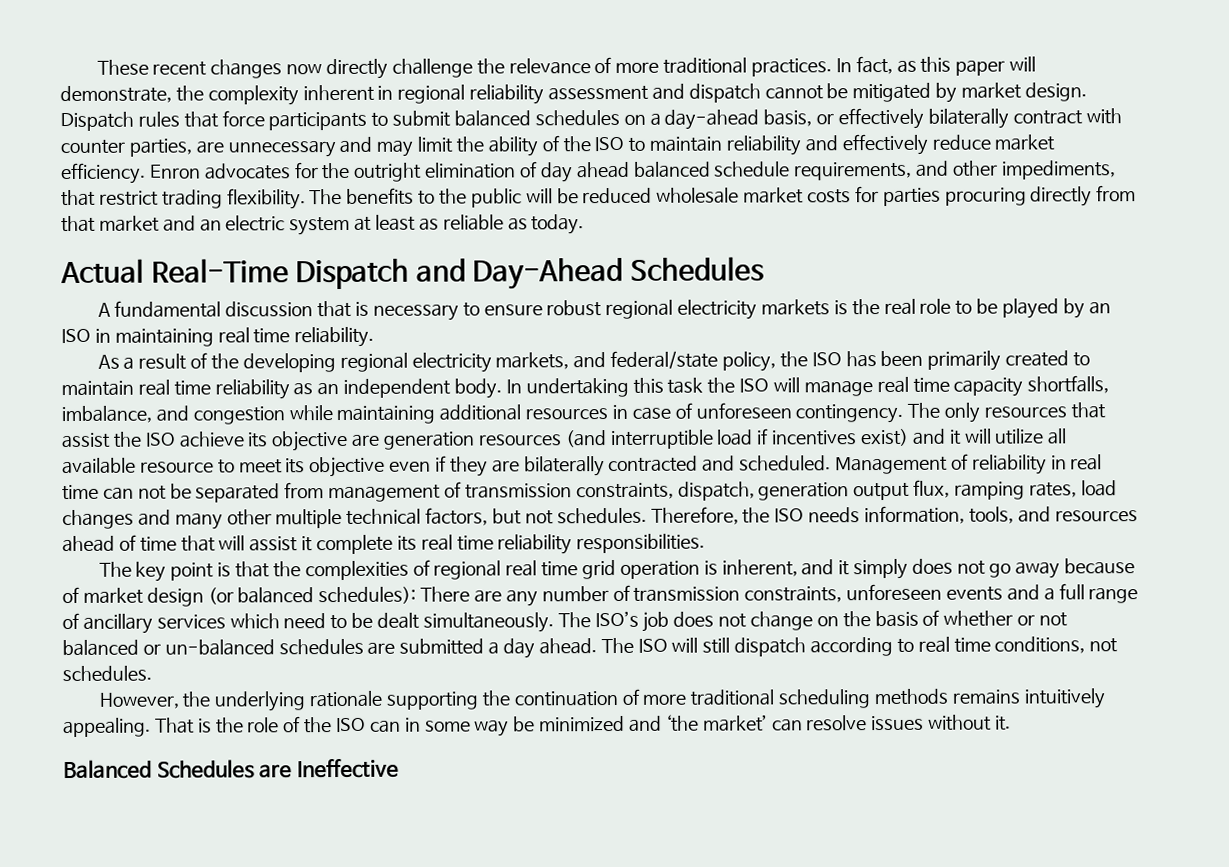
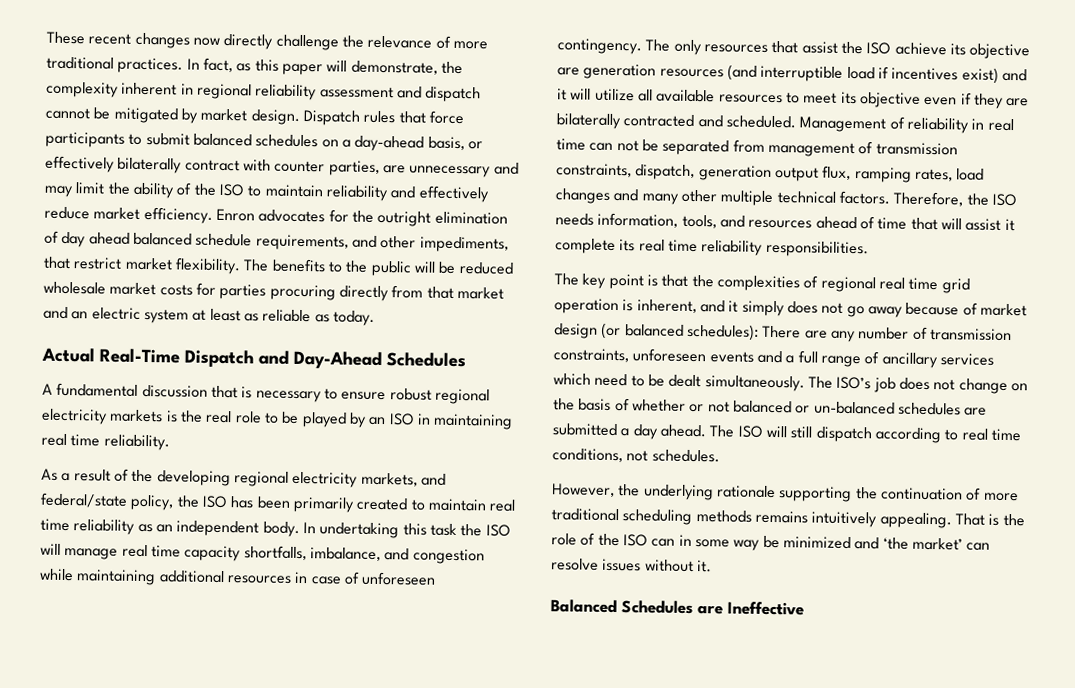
- Enron advocates for the outright elimination of day ahead balanced schedule requirements, and other impediments, that restrict trading flexibility.
+ Enron advocates for the outright elimination of day ahead balanced schedule requirements, and other impediments, that restrict market flexibility.
- The only resources that assist the ISO achieve its objective are generation resources (and interruptible load if incentives exist) and it will utilize all available resource to meet its objective even if they are bilaterally contracted and scheduled.
+ The only resources that assist the ISO achieve its objective are generation resources (and interruptible load if incentives exist) and it will utilize all available resources to meet its objective even if they are bilaterally contracted and scheduled.
- Management of reliability in real time can not be separated from management of transmission constraints, dispatch, generation output flux, ramping rates, load changes and many other multiple technical factors, but not schedules.
+ Management of reliability in real time can not be separated from management of transmission constraints, dispatch, generation output flux, ramping rates, load changes and many other multiple technical factors.

